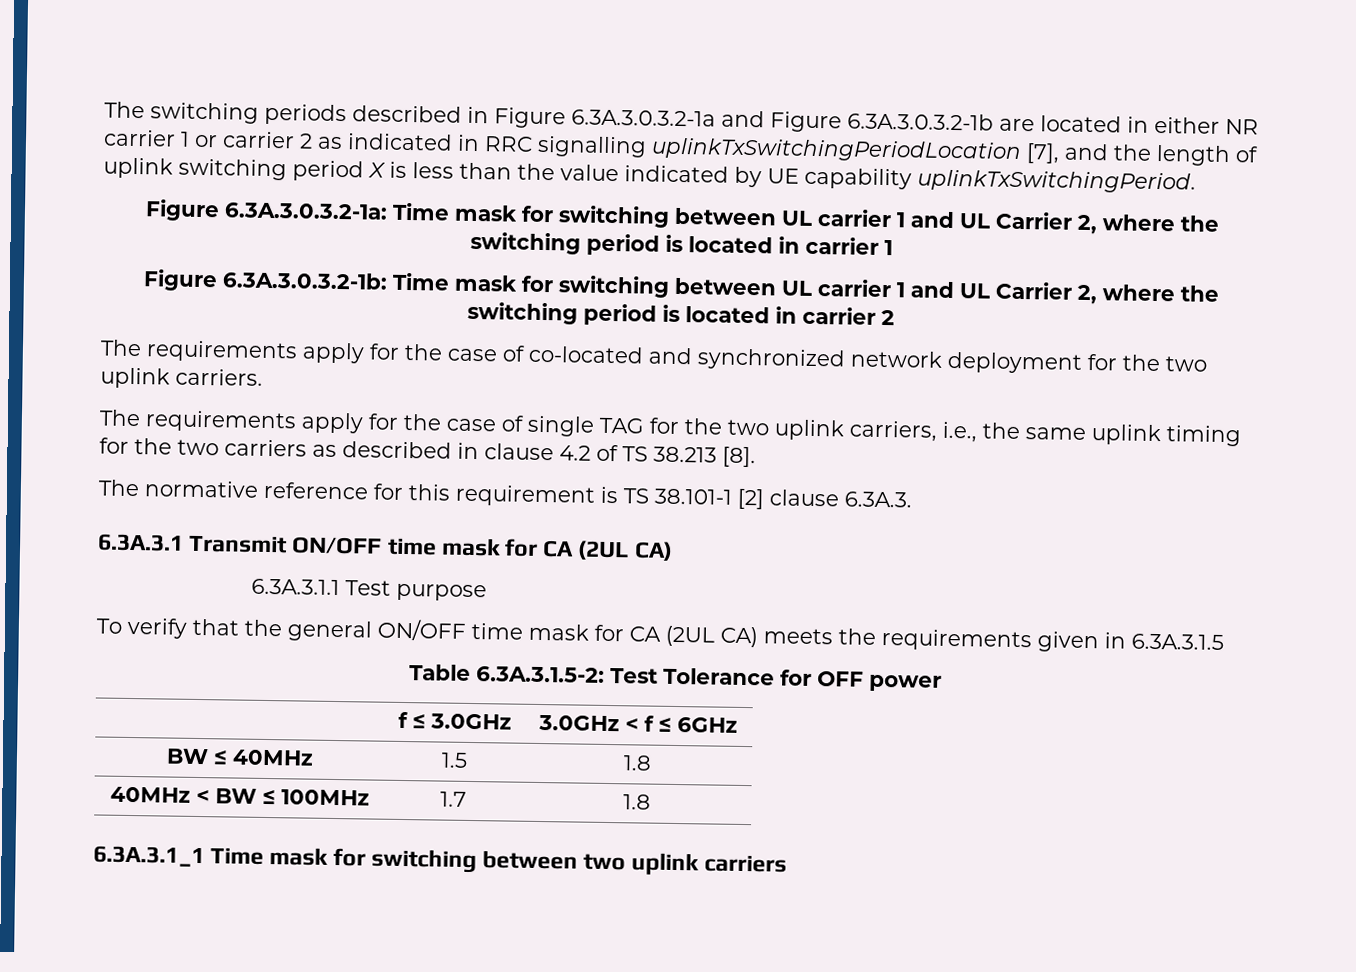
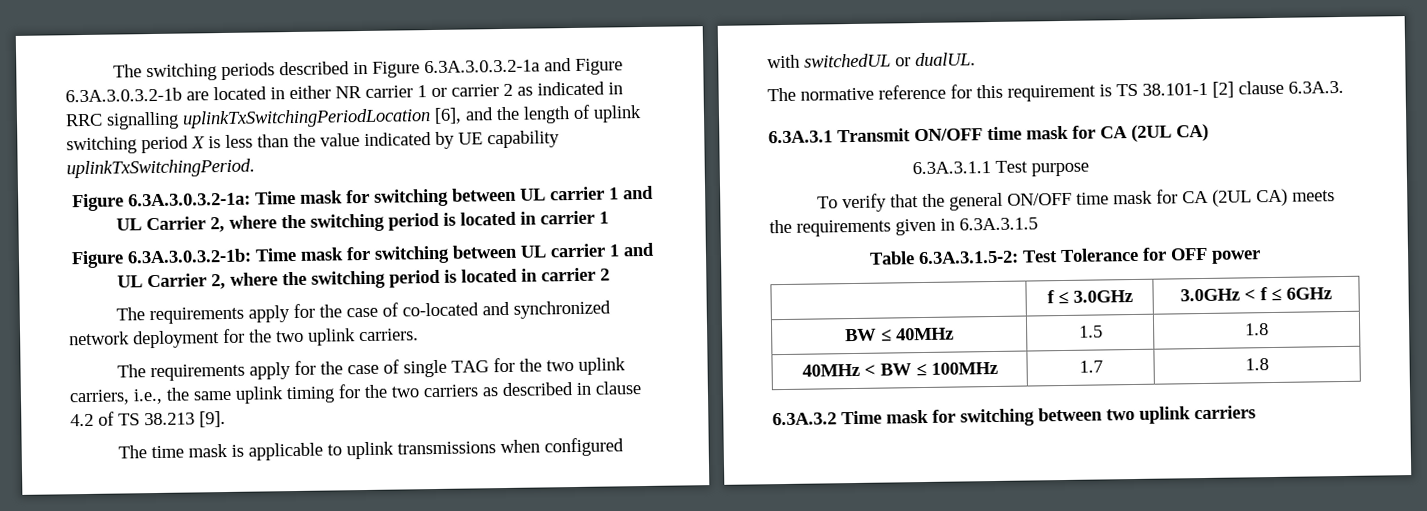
- The switching periods described in Figure 6.3A.3.0.3.2-1a and Figure 6.3A.3.0.3.2-1b are located in either NR carrier 1 or carrier 2 as indicated in RRC signalling uplinkTxSwitchingPeriodLocation [7], and the length of uplink switching period X is less than the value indicated by UE capability uplinkTxSwitchingPeriod.
+ The switching periods described in Figure 6.3A.3.0.3.2-1a and Figure 6.3A.3.0.3.2-1b are located in either NR carrier 1 or carrier 2 as indicated in RRC signalling uplinkTxSwitchingPeriodLocation [6], and the length of uplink switching period X is less than the value indicated by UE capability uplinkTxSwitchingPeriod.
- The requirements apply for the case of single TAG for the two uplink carriers, i.e., the same uplink timing for the two carriers as described in clause 4.2 of TS 38.213 [8].
+ The requirements apply for the case of single TAG for the two uplink carriers, i.e., the same uplink timing for the two carriers as described in clause 4.2 of TS 38.213 [9].
+ The time mask is applicable to uplink transmissions when configured with switchedUL or dualUL.
- 6.3A.3.1_1 Time mask for switching between two uplink carriers
+ 6.3A.3.2 Time mask for switching between two uplink carriers

